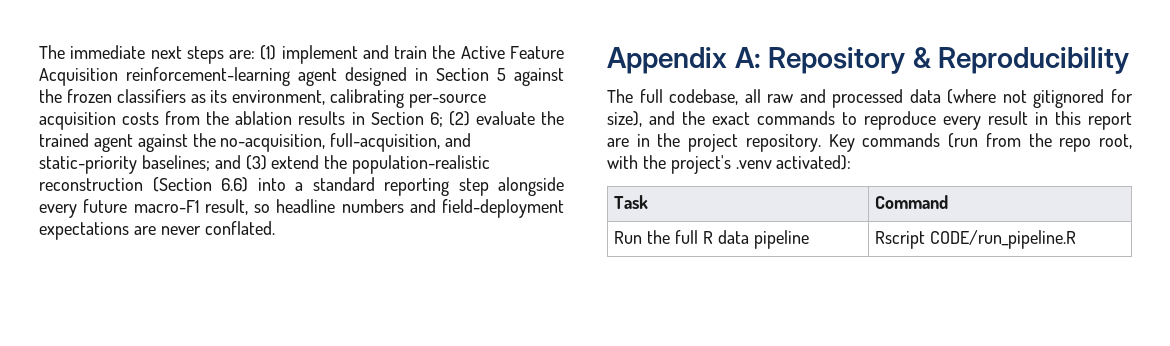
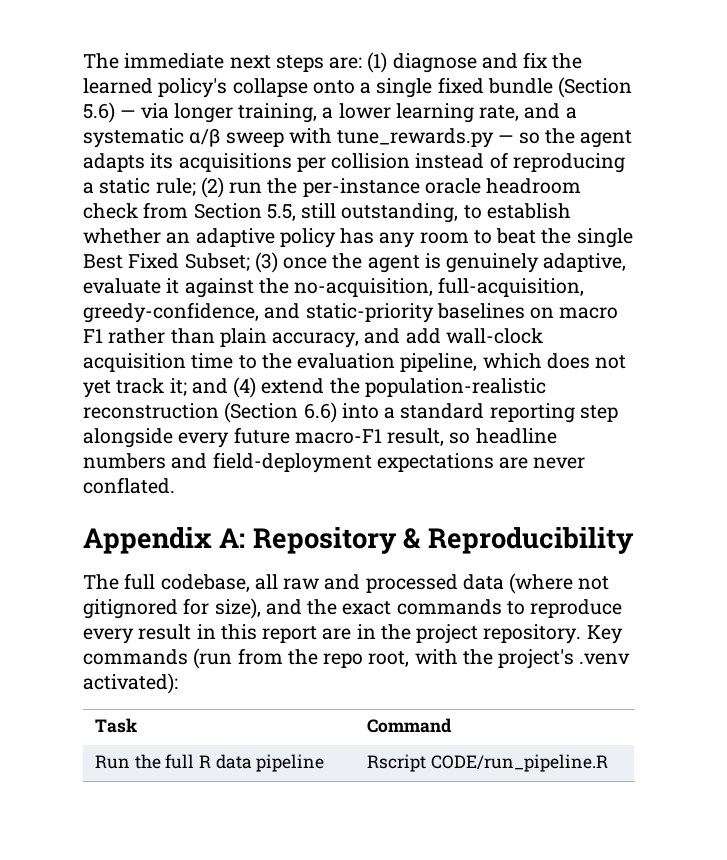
- The immediate next steps are: (1) implement and train the Active Feature Acquisition reinforcement-learning agent designed in Section 5 against the frozen classifiers as its environment, calibrating per-source acquisition costs from the ablation results in Section 6; (2) evaluate the trained agent against the no-acquisition, full-acquisition, and static-priority baselines; and (3) extend the population-realistic reconstruction (Section 6.6) into a standard reporting step alongside every future macro-F1 result, so headline numbers and field-deployment expectations are never conflated.
+ The immediate next steps are: (1) diagnose and fix the learned policy's collapse onto a single fixed bundle (Section 5.6) — via longer training, a lower learning rate, and a systematic α/β sweep with tune_rewards.py — so the agent adapts its acquisitions per collision instead of reproducing a static rule; (2) run the per-instance oracle headroom check from Section 5.5, still outstanding, to establish whether an adaptive policy has any room to beat the single Best Fixed Subset; (3) once the agent is genuinely adaptive, evaluate it against the no-acquisition, full-acquisition, greedy-confidence, and static-priority baselines on macro F1 rather than plain accuracy, and add wall-clock acquisition time to the evaluation pipeline, which does not yet track it; and (4) extend the population-realistic reconstruction (Section 6.6) into a standard reporting step alongside every future macro-F1 result, so headline numbers and field-deployment expectations are never conflated.

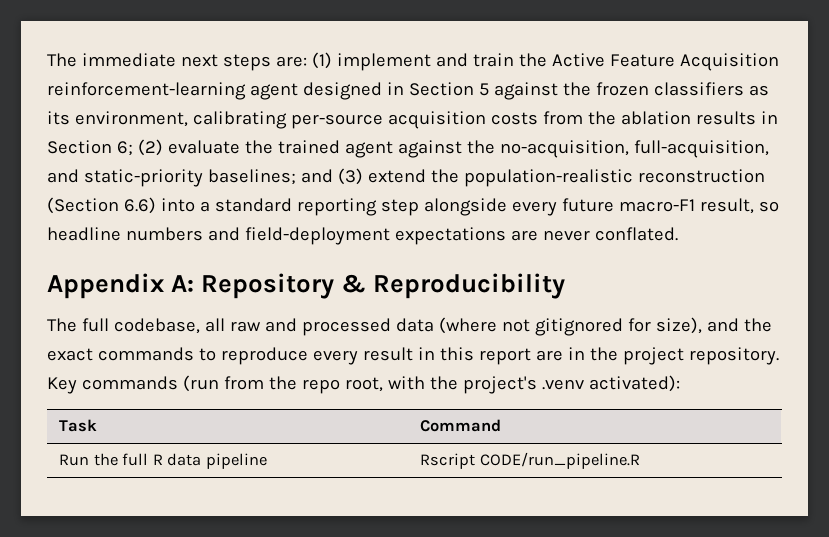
- The immediate next steps are: (1) diagnose and fix the learned policy's collapse onto a single fixed bundle (Section 5.6) — via longer training, a lower learning rate, and a systematic α/β sweep with tune_rewards.py — so the agent adapts its acquisitions per collision instead of reproducing a static rule; (2) run the per-instance oracle headroom check from Section 5.5, still outstanding, to establish whether an adaptive policy has any room to beat the single Best Fixed Subset; (3) once the agent is genuinely adaptive, evaluate it against the no-acquisition, full-acquisition, greedy-confidence, and static-priority baselines on macro F1 rather than plain accuracy, and add wall-clock acquisition time to the evaluation pipeline, which does not yet track it; and (4) extend the population-realistic reconstruction (Section 6.6) into a standard reporting step alongside every future macro-F1 result, so headline numbers and field-deployment expectations are never conflated.
+ The immediate next steps are: (1) implement and train the Active Feature Acquisition reinforcement-learning agent designed in Section 5 against the frozen classifiers as its environment, calibrating per-source acquisition costs from the ablation results in Section 6; (2) evaluate the trained agent against the no-acquisition, full-acquisition, and static-priority baselines; and (3) extend the population-realistic reconstruction (Section 6.6) into a standard reporting step alongside every future macro-F1 result, so headline numbers and field-deployment expectations are never conflated.

